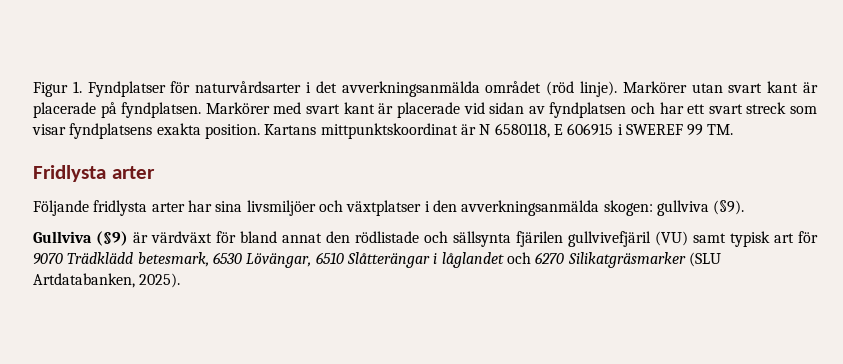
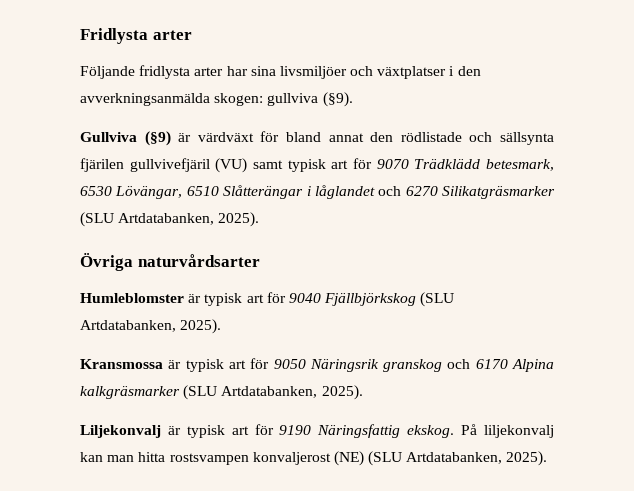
- Figur 1. Fyndplatser för naturvårdsarter i det avverkningsanmälda området (röd linje). Markörer utan svart kant är placerade på fyndplatsen. Markörer med svart kant är placerade vid sidan av fyndplatsen och har ett svart streck som visar fyndplatsens exakta position. Kartans mittpunktskoordinat är N 6580118, E 606915 i SWEREF 99 TM.
+ Övriga naturvårdsarter
+ Humleblomster är typisk art för 9040 Fjällbjörkskog (SLU Artdatabanken, 2025).
+ Kransmossa är typisk art för 9050 Näringsrik granskog och 6170 Alpina kalkgräsmarker (SLU Artdatabanken, 2025).
+ Liljekonvalj är typisk art för 9190 Näringsfattig ekskog. På liljekonvalj kan man hitta rostsvampen konvaljerost (NE) (SLU Artdatabanken, 2025).

